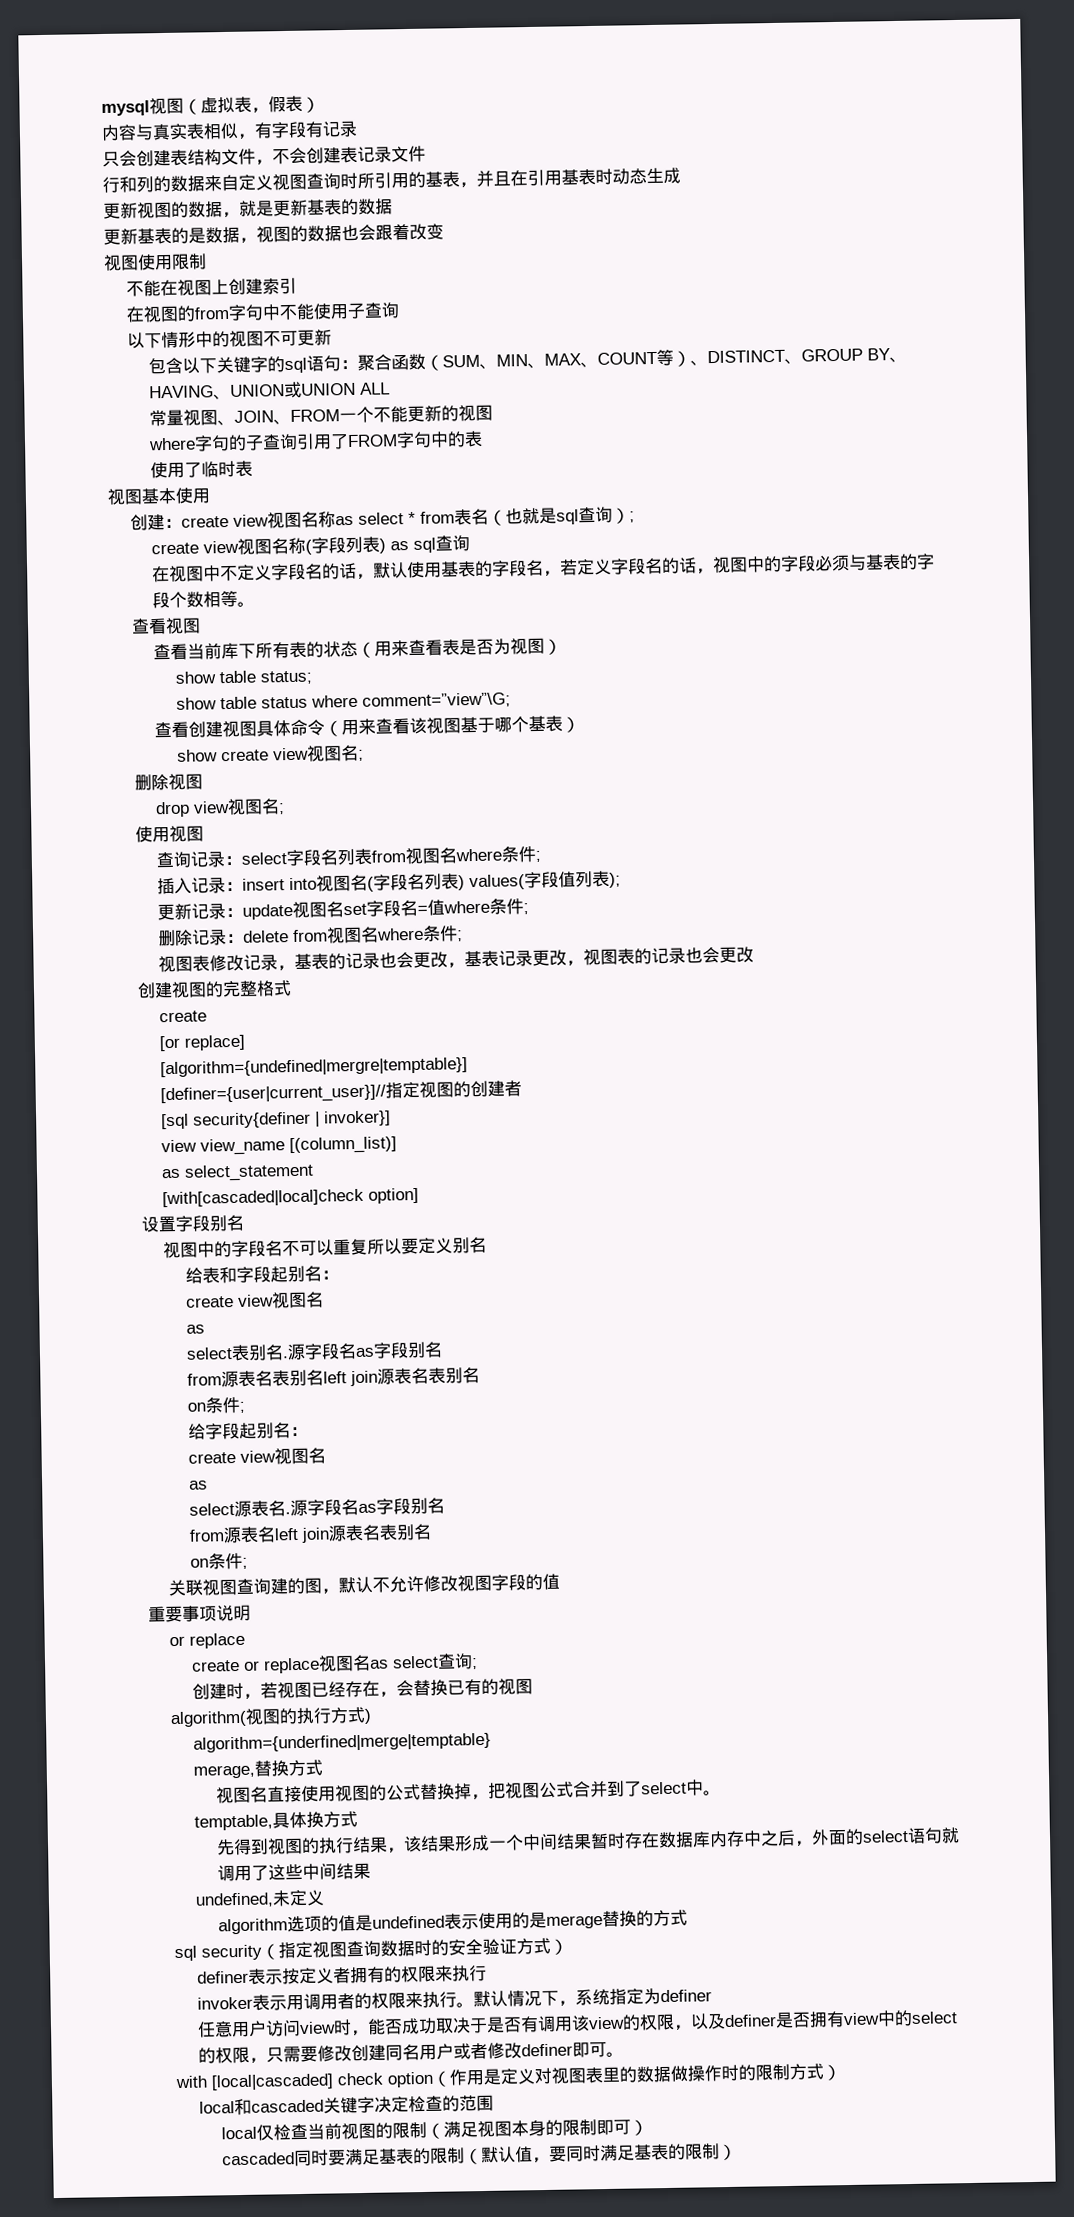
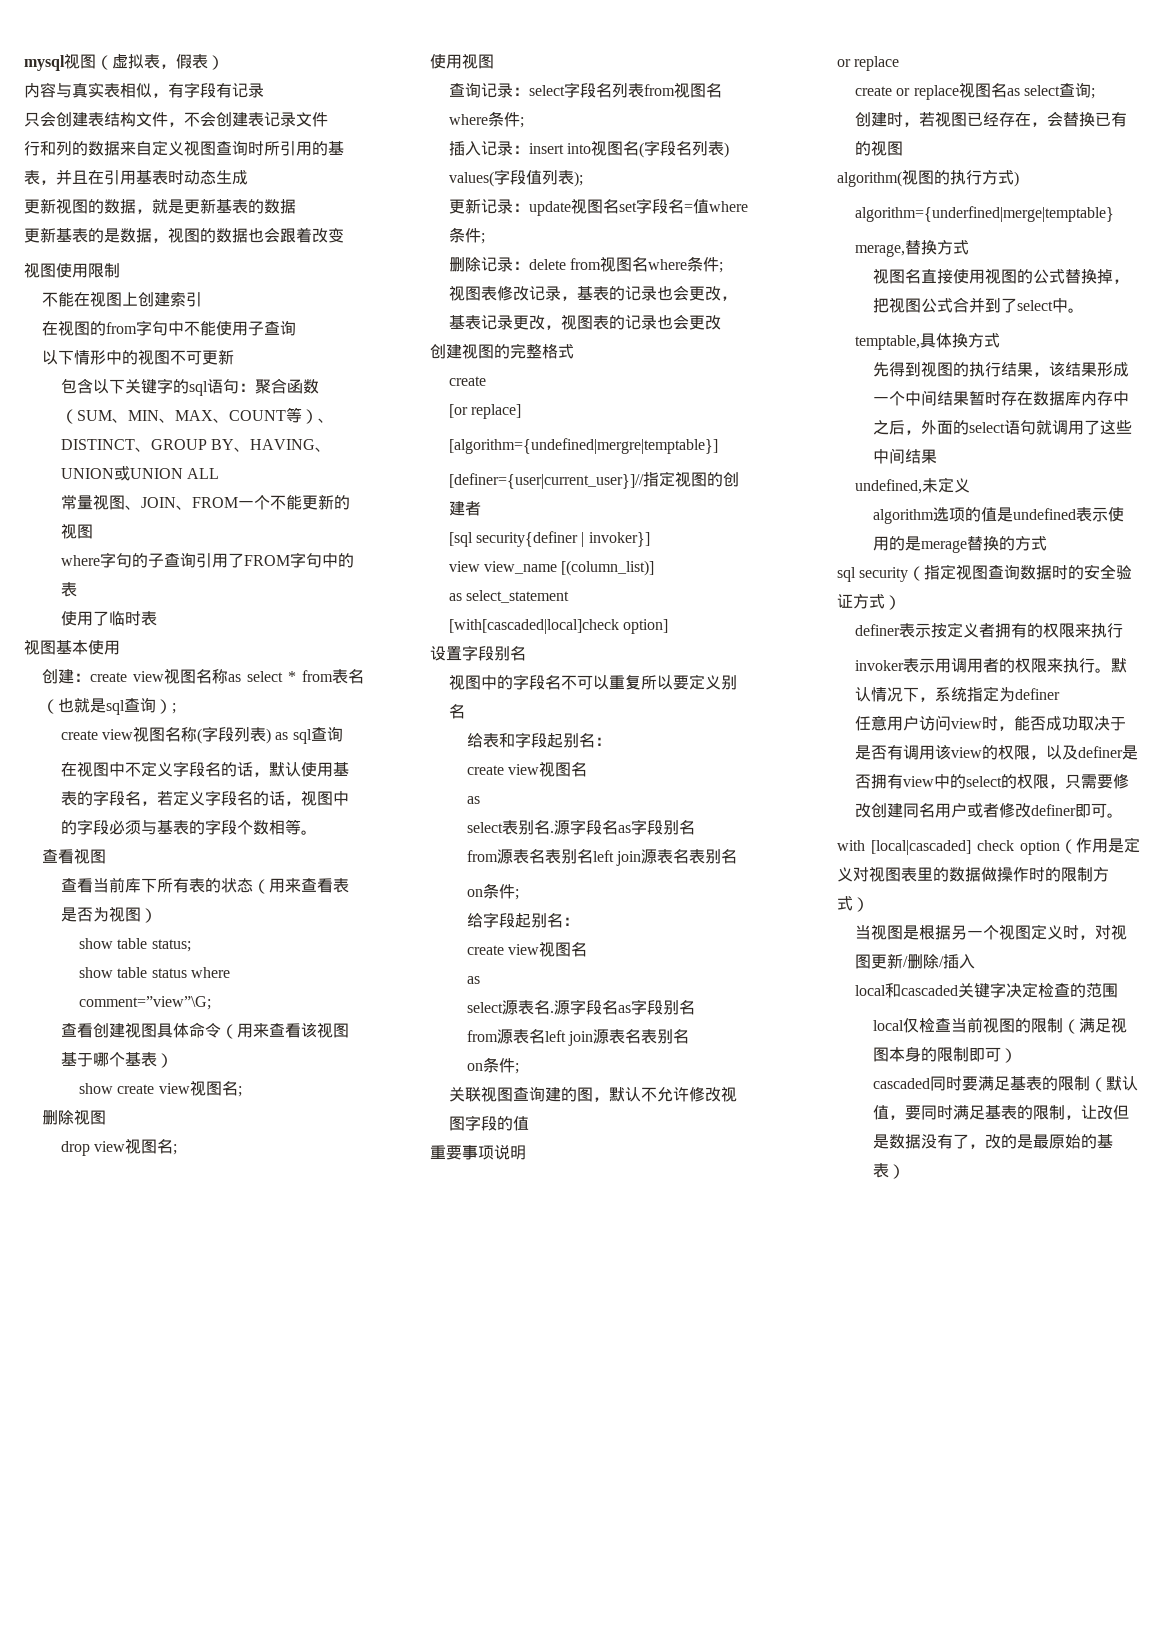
+ 当视图是根据另一个视图定义时，对视图更新/删除/插入
- cascaded同时要满足基表的限制（默认值，要同时满足基表的限制）
+ cascaded同时要满足基表的限制（默认值，要同时满足基表的限制，让改但是数据没有了，改的是最原始的基表）

